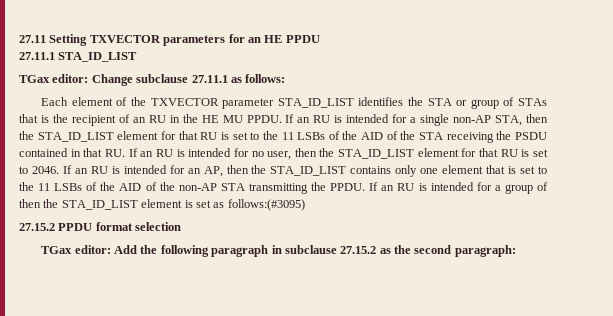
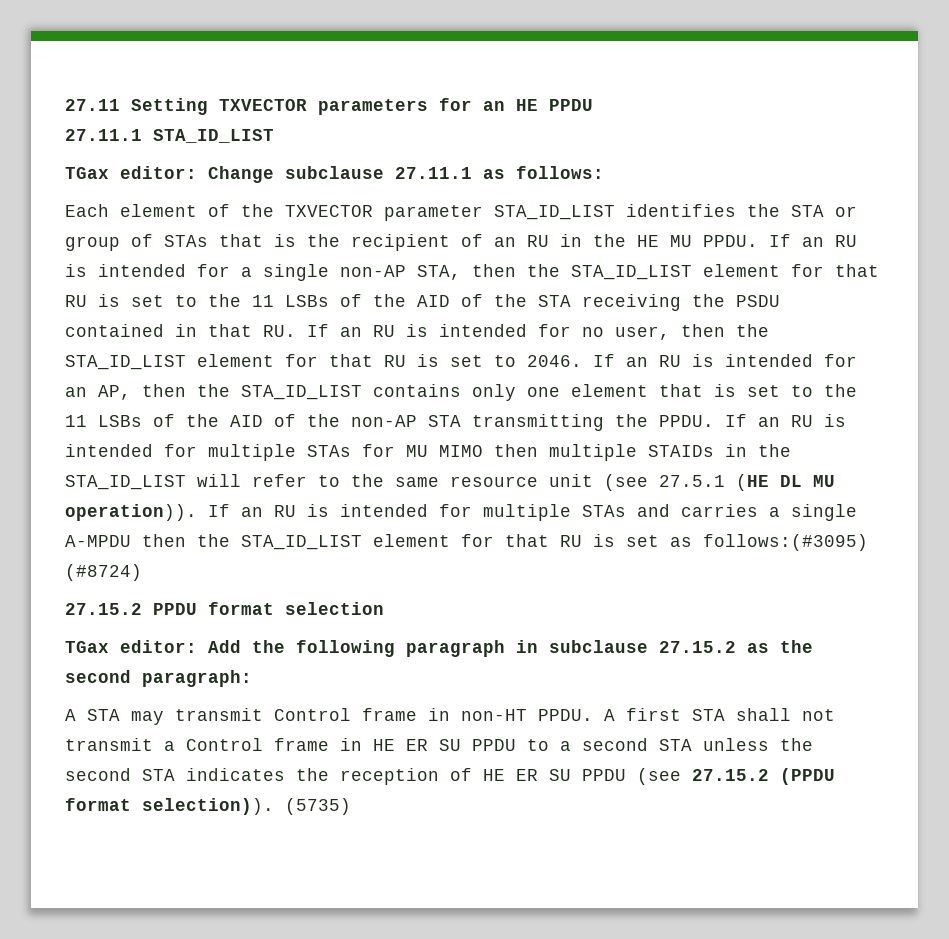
- If an RU is intended for a group of then the STA_ID_LIST element is set as follows:(#3095)
+ If an RU is intended for multiple STAs for MU MIMO then multiple STAIDs in the STA_ID_LIST will refer to the same resource unit (see 27.5.1 (HE DL MU operation)). If an RU is intended for multiple STAs and carries a single A-MPDU then the STA_ID_LIST element for that RU is set as follows:(#3095) (#8724)
+ A STA may transmit Control frame in non-HT PPDU. A first STA shall not transmit a Control frame in HE ER SU PPDU to a second STA unless the second STA indicates the reception of HE ER SU PPDU (see 27.15.2 (PPDU format selection)). (5735)

